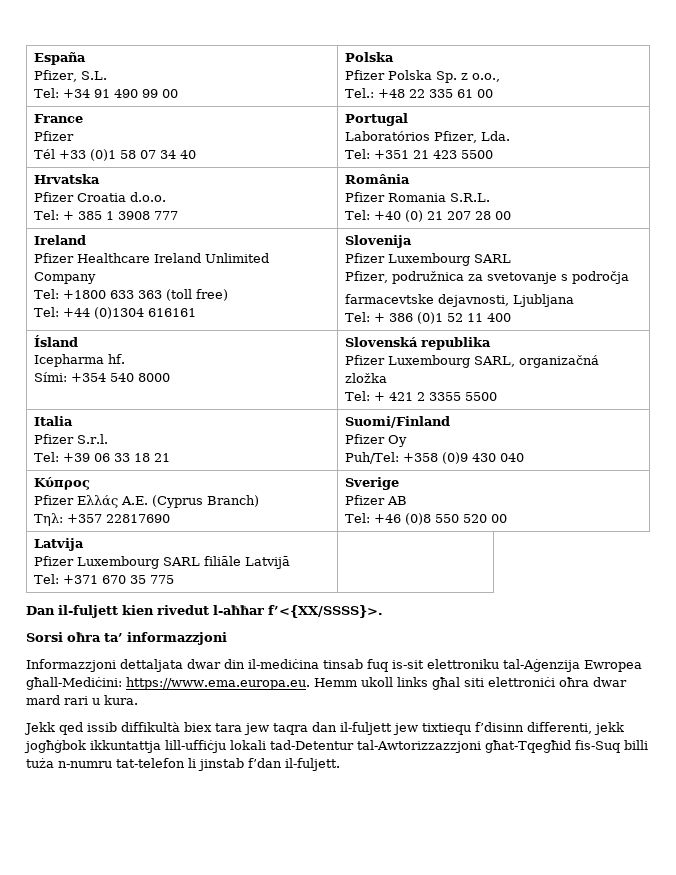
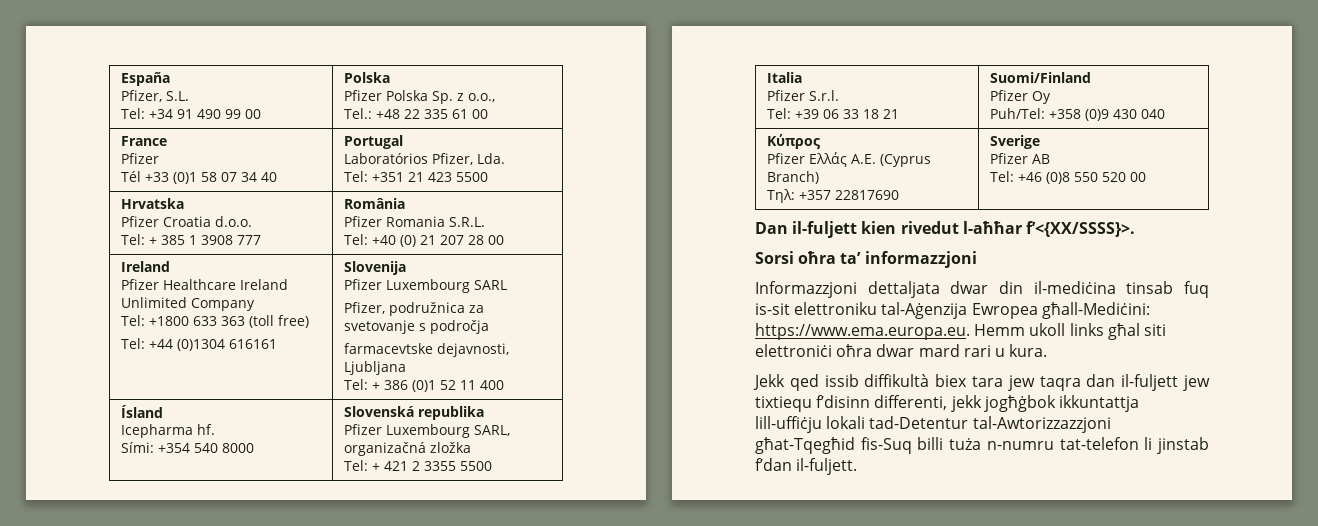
- Latvija
- Pfizer Luxembourg SARL filiāle Latvijā
- Tel: +371 670 35 775 |

